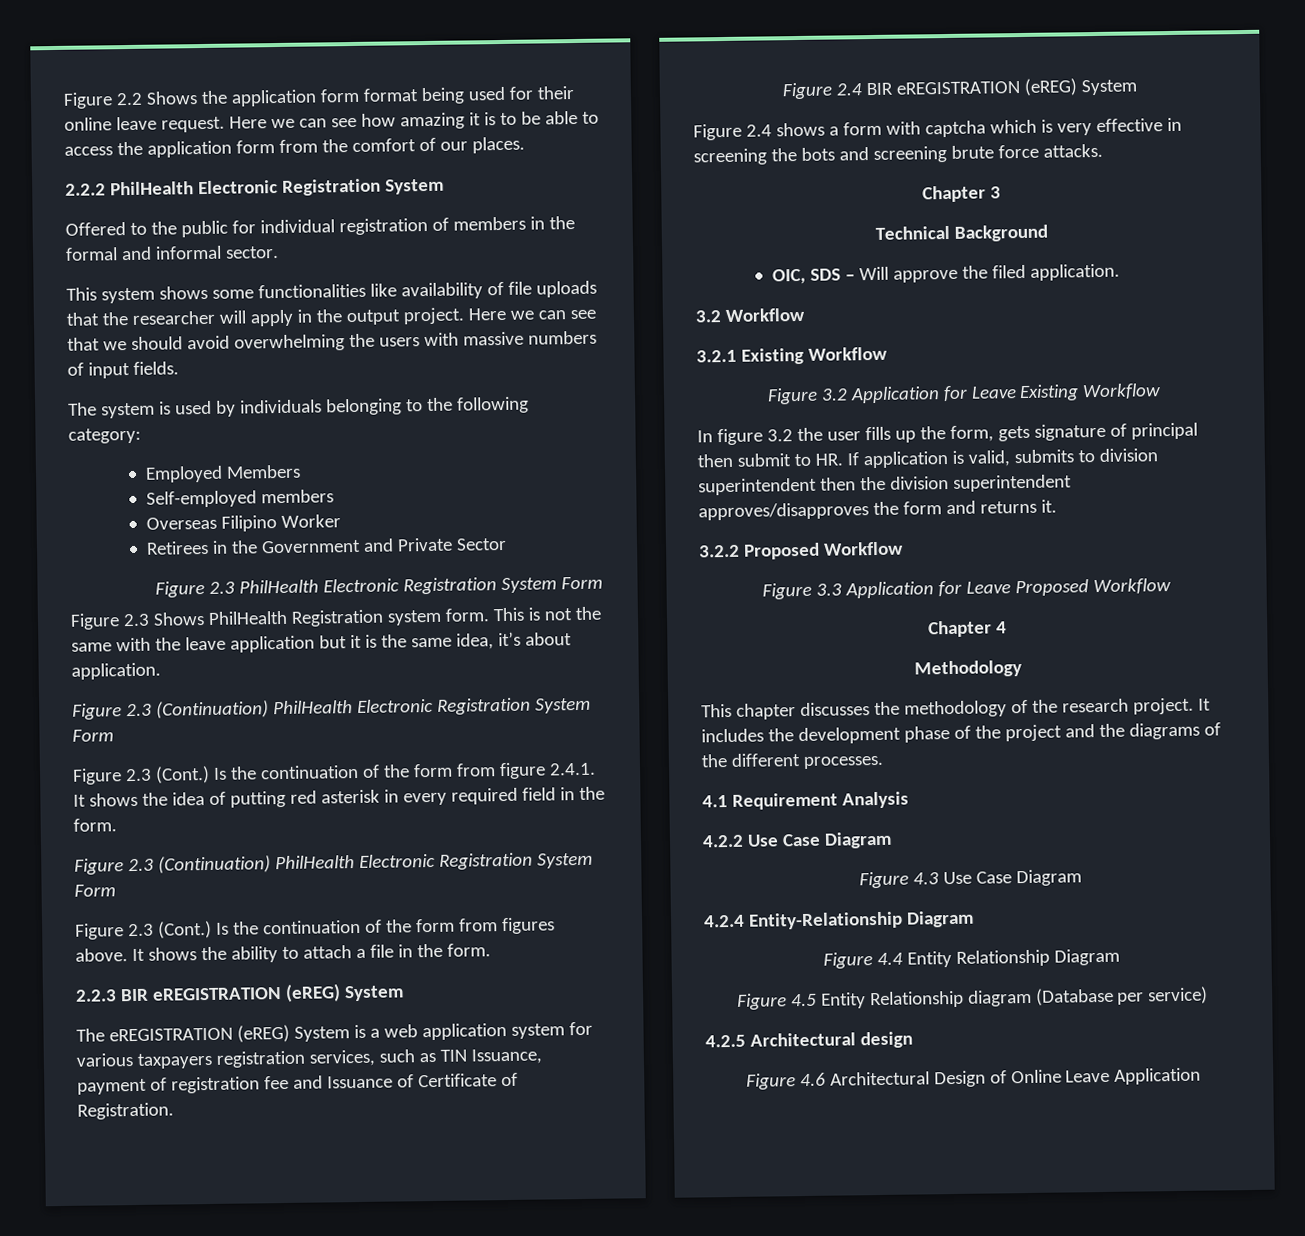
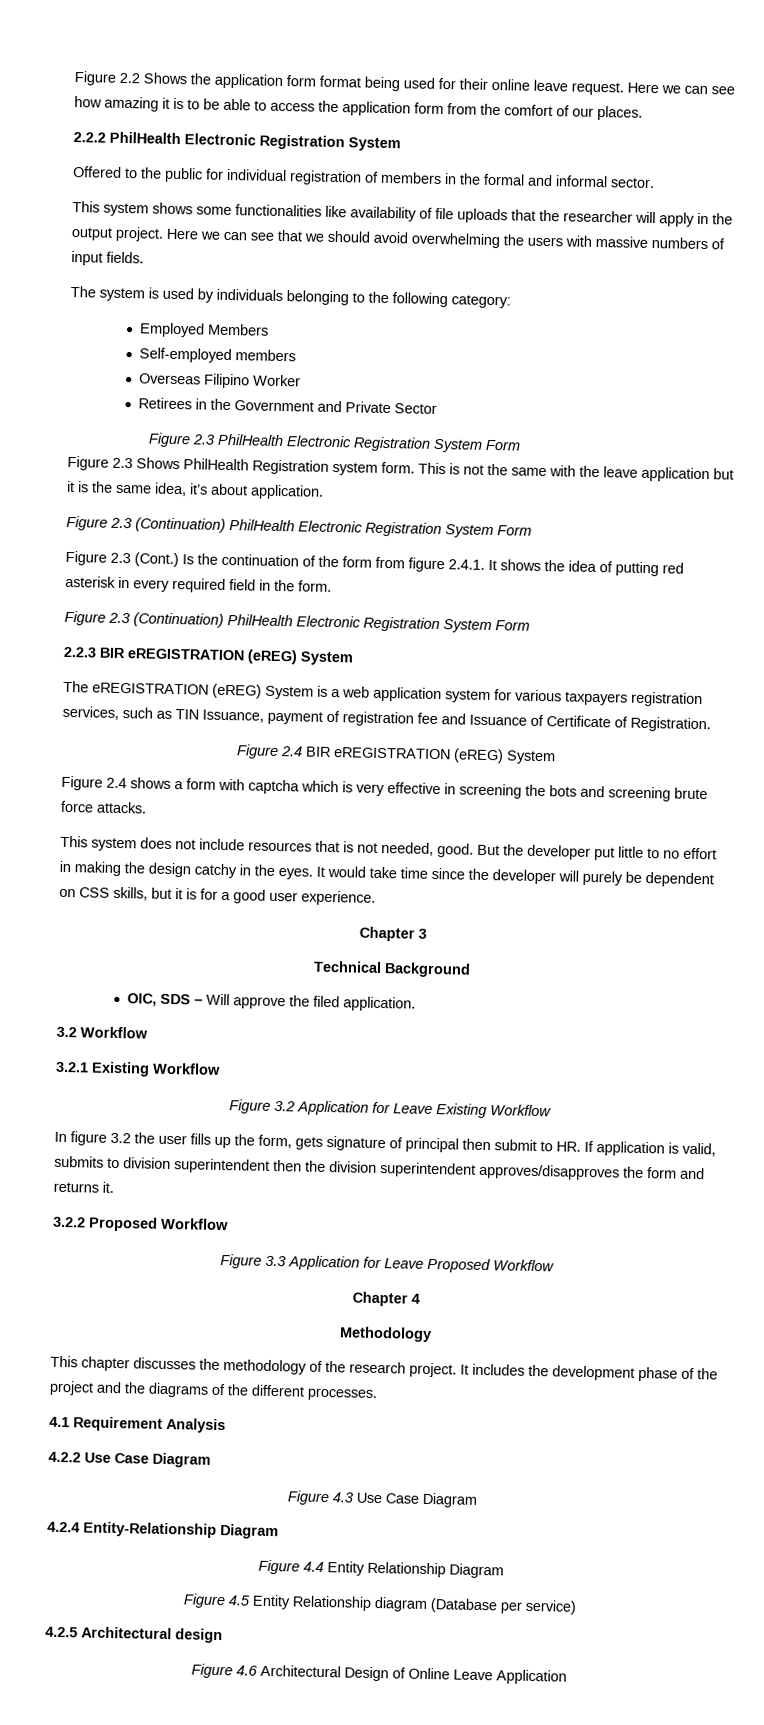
- Figure 2.3 (Cont.) Is the continuation of the form from figures above. It shows the ability to attach a file in the form.
+ This system does not include resources that is not needed, good. But the developer put little to no effort in making the design catchy in the eyes. It would take time since the developer will purely be dependent on CSS skills, but it is for a good user experience.

